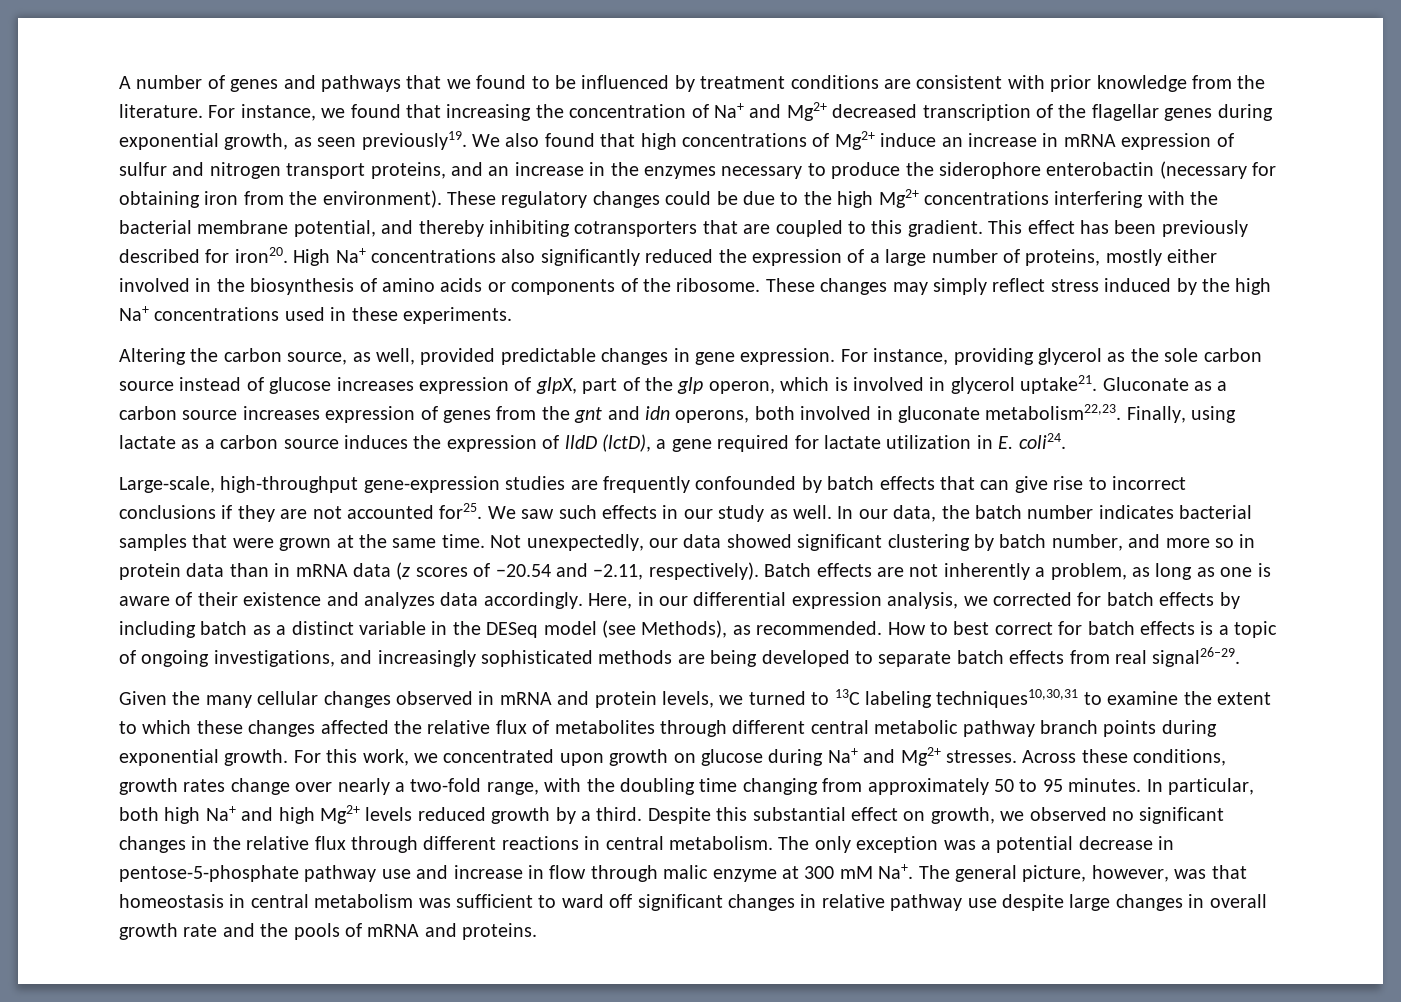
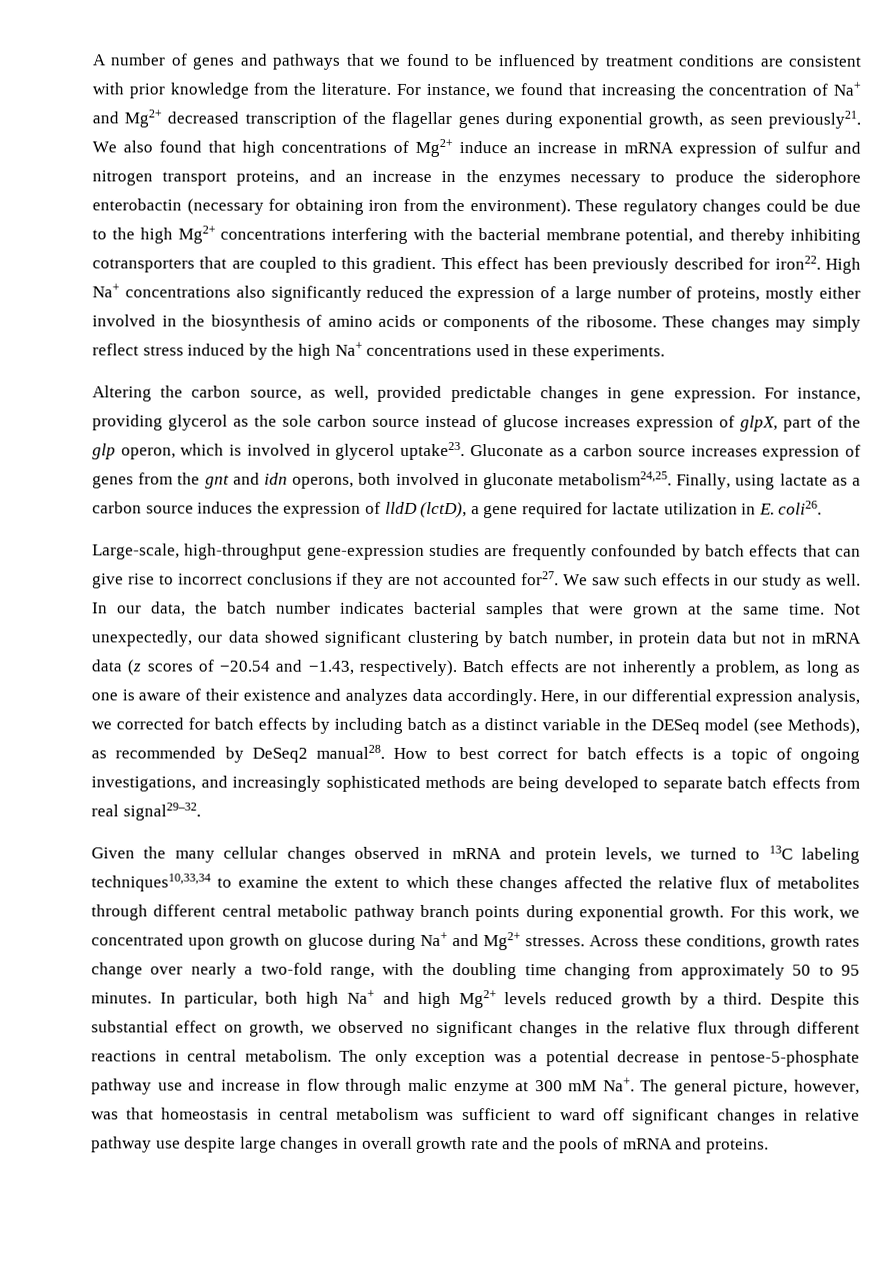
- For instance, we found that increasing the concentration of Na+ and Mg2+ decreased transcription of the flagellar genes during exponential growth, as seen previously19.
+ For instance, we found that increasing the concentration of Na+ and Mg2+ decreased transcription of the flagellar genes during exponential growth, as seen previously21.
- This effect has been previously described for iron20.
+ This effect has been previously described for iron22.
- For instance, providing glycerol as the sole carbon source instead of glucose increases expression of glpX, part of the glp operon, which is involved in glycerol uptake21.
+ For instance, providing glycerol as the sole carbon source instead of glucose increases expression of glpX, part of the glp operon, which is involved in glycerol uptake23.
- Gluconate as a carbon source increases expression of genes from the gnt and idn operons, both involved in gluconate metabolism22,23.
+ Gluconate as a carbon source increases expression of genes from the gnt and idn operons, both involved in gluconate metabolism24,25.
- Finally, using lactate as a carbon source induces the expression of lldD (lctD), a gene required for lactate utilization in E. coli24.
+ Finally, using lactate as a carbon source induces the expression of lldD (lctD), a gene required for lactate utilization in E. coli26.
- Large-scale, high-throughput gene-expression studies are frequently confounded by batch effects that can give rise to incorrect conclusions if they are not accounted for25.
+ Large-scale, high-throughput gene-expression studies are frequently confounded by batch effects that can give rise to incorrect conclusions if they are not accounted for27.
- Not unexpectedly, our data showed significant clustering by batch number, and more so in protein data than in mRNA data (z scores of −20.54 and −2.11, respectively).
+ Not unexpectedly, our data showed significant clustering by batch number, in protein data but not in mRNA data (z scores of −20.54 and −1.43, respectively).
- Here, in our differential expression analysis, we corrected for batch effects by including batch as a distinct variable in the DESeq model (see Methods), as recommended.
+ Here, in our differential expression analysis, we corrected for batch effects by including batch as a distinct variable in the DESeq model (see Methods), as recommended by DeSeq2 manual28.
- How to best correct for batch effects is a topic of ongoing investigations, and increasingly sophisticated methods are being developed to separate batch effects from real signal26–29.
+ How to best correct for batch effects is a topic of ongoing investigations, and increasingly sophisticated methods are being developed to separate batch effects from real signal29–32.
- Given the many cellular changes observed in mRNA and protein levels, we turned to 13C labeling techniques10,30,31 to examine the extent to which these changes affected the relative flux of metabolites through different central metabolic pathway branch points during exponential growth.
+ Given the many cellular changes observed in mRNA and protein levels, we turned to 13C labeling techniques10,33,34 to examine the extent to which these changes affected the relative flux of metabolites through different central metabolic pathway branch points during exponential growth.

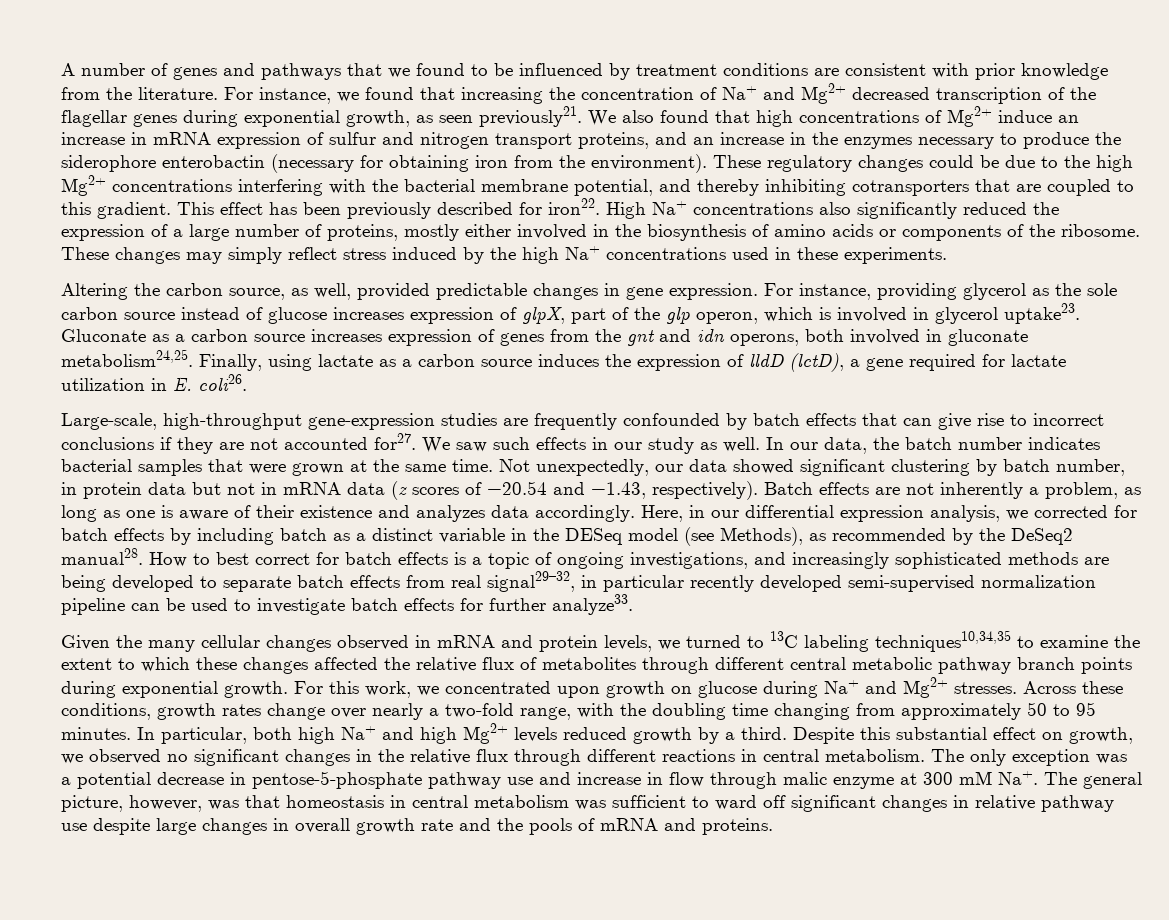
- Here, in our differential expression analysis, we corrected for batch effects by including batch as a distinct variable in the DESeq model (see Methods), as recommended by DeSeq2 manual28.
+ Here, in our differential expression analysis, we corrected for batch effects by including batch as a distinct variable in the DESeq model (see Methods), as recommended by the DeSeq2 manual28.
- How to best correct for batch effects is a topic of ongoing investigations, and increasingly sophisticated methods are being developed to separate batch effects from real signal29–32.
+ How to best correct for batch effects is a topic of ongoing investigations, and increasingly sophisticated methods are being developed to separate batch effects from real signal29–32, in particular recently developed semi-supervised normalization pipeline can be used to investigate batch effects for further analyze33.
- Given the many cellular changes observed in mRNA and protein levels, we turned to 13C labeling techniques10,33,34 to examine the extent to which these changes affected the relative flux of metabolites through different central metabolic pathway branch points during exponential growth.
+ Given the many cellular changes observed in mRNA and protein levels, we turned to 13C labeling techniques10,34,35 to examine the extent to which these changes affected the relative flux of metabolites through different central metabolic pathway branch points during exponential growth.

